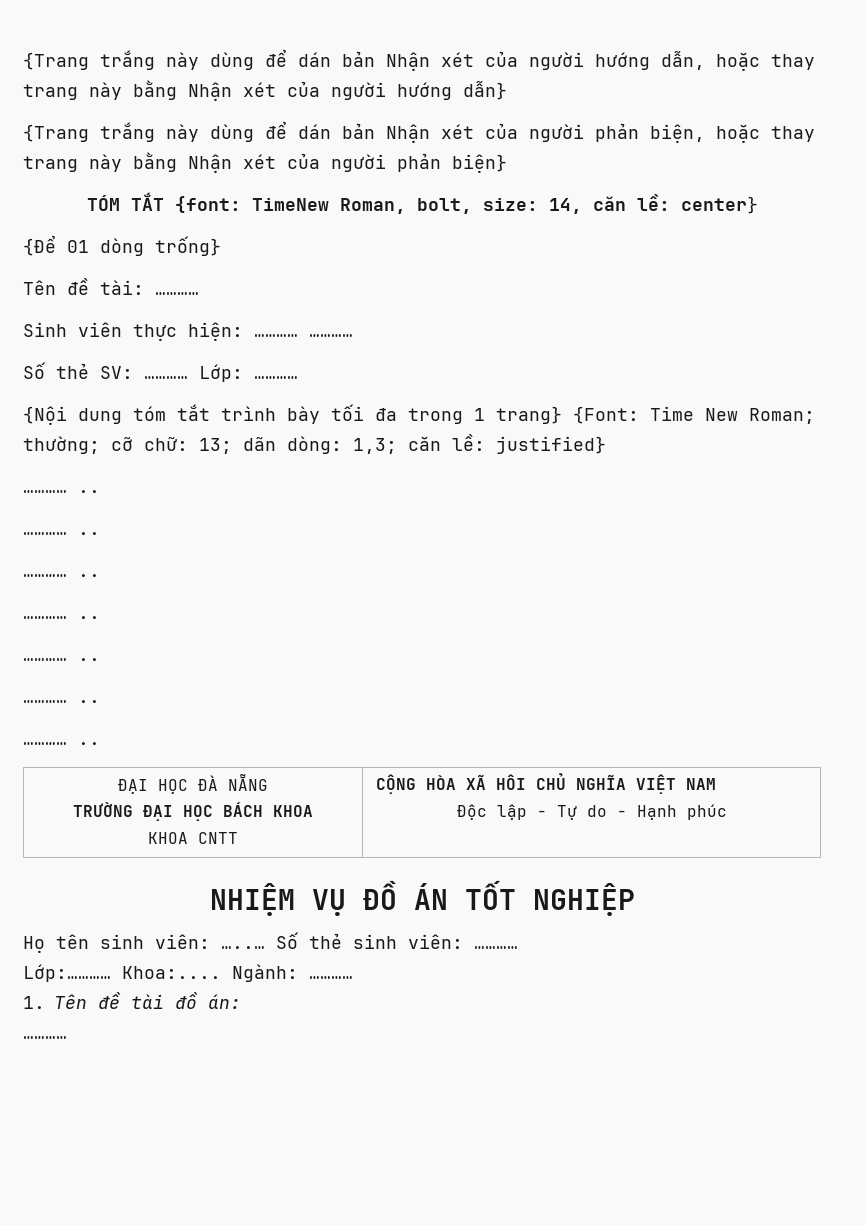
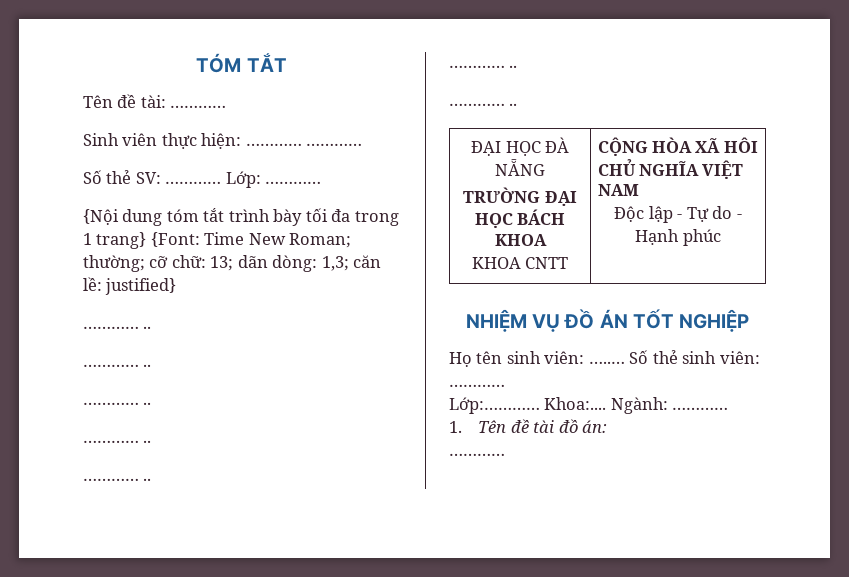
- {Trang trắng này dùng để dán bản Nhận xét của người hướng dẫn, hoặc thay trang này bằng Nhận xét của người hướng dẫn}
- {Trang trắng này dùng để dán bản Nhận xét của người phản biện, hoặc thay trang này bằng Nhận xét của người phản biện}
- TÓM TẮT {font: TimeNew Roman, bolt, size: 14, căn lề: center}
- {Để 01 dòng trống}
+ TÓM TẮT

